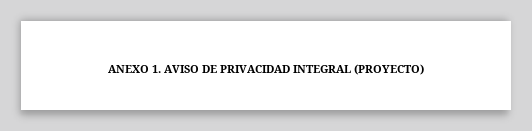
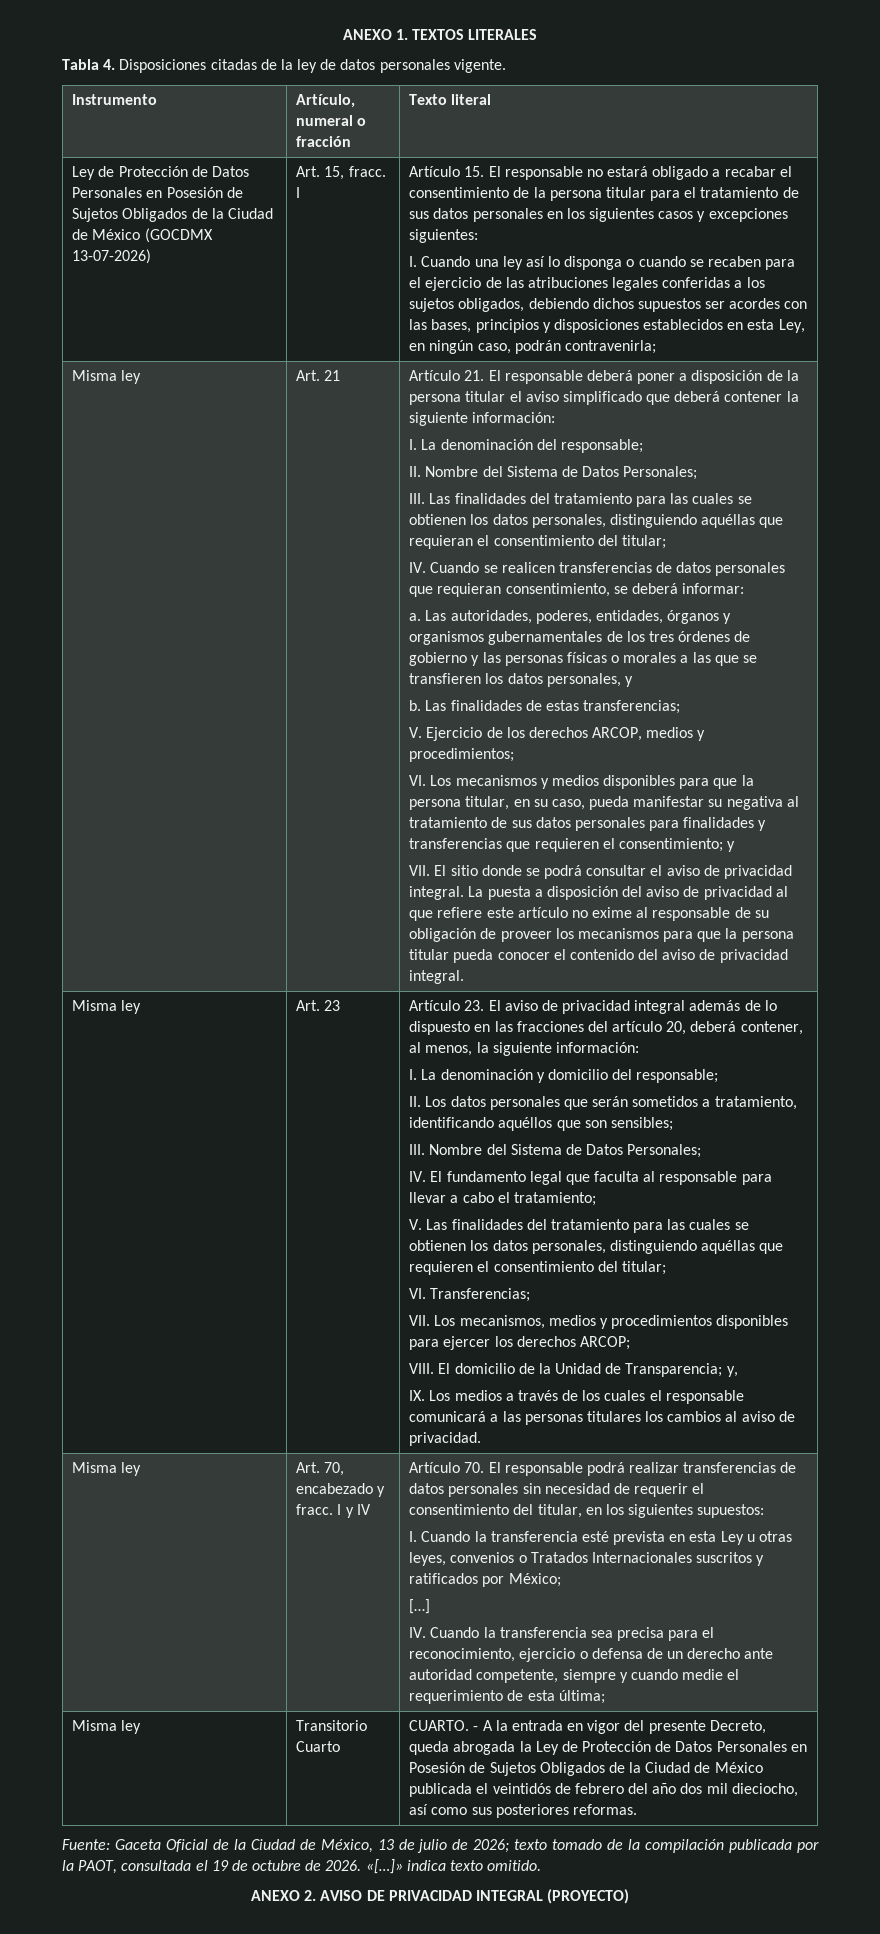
- ANEXO 1. AVISO DE PRIVACIDAD INTEGRAL (PROYECTO)
+ ANEXO 1. TEXTOS LITERALES
+ Tabla 4. Disposiciones citadas de la ley de datos personales vigente.
+ Instrumento | Artículo, numeral o fracción | Texto literal
+ Ley de Protección de Datos Personales en Posesión de Sujetos Obligados de la Ciudad de México (GOCDMX 13-07-2026) | Art. 15, fracc. I | Artículo 15. El responsable no estará obligado a recabar el consentimiento de la persona titular para el tratamiento de sus datos personales en los siguientes casos y excepciones siguientes:
+ I. Cuando una ley así lo disponga o cuando se recaben para el ejercicio de las atribuciones legales conferidas a los sujetos obligados, debiendo dichos supuestos ser acordes con las bases, principios y disposiciones establecidos en esta Ley, en ningún caso, podrán contravenirla;
+ Misma ley | Art. 21 | Artículo 21. El responsable deberá poner a disposición de la persona titular el aviso simplificado que deberá contener la siguiente información:
+ I. La denominación del responsable;
+ II. Nombre del Sistema de Datos Personales;
+ III. Las finalidades del tratamiento para las cuales se obtienen los datos personales, distinguiendo aquéllas que requieran el consentimiento del titular;
+ IV. Cuando se realicen transferencias de datos personales que requieran consentimiento, se deberá informar:
+ a. Las autoridades, poderes, entidades, órganos y organismos gubernamentales de los tres órdenes de gobierno y las personas físicas o morales a las que se transfieren los datos personales, y
+ b. Las finalidades de estas transferencias;
+ V. Ejercicio de los derechos ARCOP, medios y procedimientos;
+ VI. Los mecanismos y medios disponibles para que la persona titular, en su caso, pueda manifestar su negativa al tratamiento de sus datos personales para finalidades y transferencias que requieren el consentimiento; y
+ VII. El sitio donde se podrá consultar el aviso de privacidad integral. La puesta a disposición del aviso de privacidad al que refiere este artículo no exime al responsable de su obligación de proveer los mecanismos para que la persona titular pueda conocer el contenido del aviso de privacidad integral.
+ Misma ley | Art. 23 | Artículo 23. El aviso de privacidad integral además de lo dispuesto en las fracciones del artículo 20, deberá contener, al menos, la siguiente información:
+ I. La denominación y domicilio del responsable;
+ II. Los datos personales que serán sometidos a tratamiento, identificando aquéllos que son sensibles;
+ III. Nombre del Sistema de Datos Personales;
+ IV. El fundamento legal que faculta al responsable para llevar a cabo el tratamiento;
+ V. Las finalidades del tratamiento para las cuales se obtienen los datos personales, distinguiendo aquéllas que requieren el consentimiento del titular;
+ VI. Transferencias;
+ VII. Los mecanismos, medios y procedimientos disponibles para ejercer los derechos ARCOP;
+ VIII. El domicilio de la Unidad de Transparencia; y,
+ IX. Los medios a través de los cuales el responsable comunicará a las personas titulares los cambios al aviso de privacidad.
+ Misma ley | Art. 70, encabezado y fracc. I y IV | Artículo 70. El responsable podrá realizar transferencias de datos personales sin necesidad de requerir el consentimiento del titular, en los siguientes supuestos:
+ I. Cuando la transferencia esté prevista en esta Ley u otras leyes, convenios o Tratados Internacionales suscritos y ratificados por México;
+ […]
+ IV. Cuando la transferencia sea precisa para el reconocimiento, ejercicio o defensa de un derecho ante autoridad competente, siempre y cuando medie el requerimiento de esta última;
+ Misma ley | Transitorio Cuarto | CUARTO. - A la entrada en vigor del presente Decreto, queda abrogada la Ley de Protección de Datos Personales en Posesión de Sujetos Obligados de la Ciudad de México publicada el veintidós de febrero del año dos mil dieciocho, así como sus posteriores reformas.
+ Fuente: Gaceta Oficial de la Ciudad de México, 13 de julio de 2026; texto tomado de la compilación publicada por la PAOT, consultada el 19 de octubre de 2026. «[…]» indica texto omitido.
+ ANEXO 2. AVISO DE PRIVACIDAD INTEGRAL (PROYECTO)

